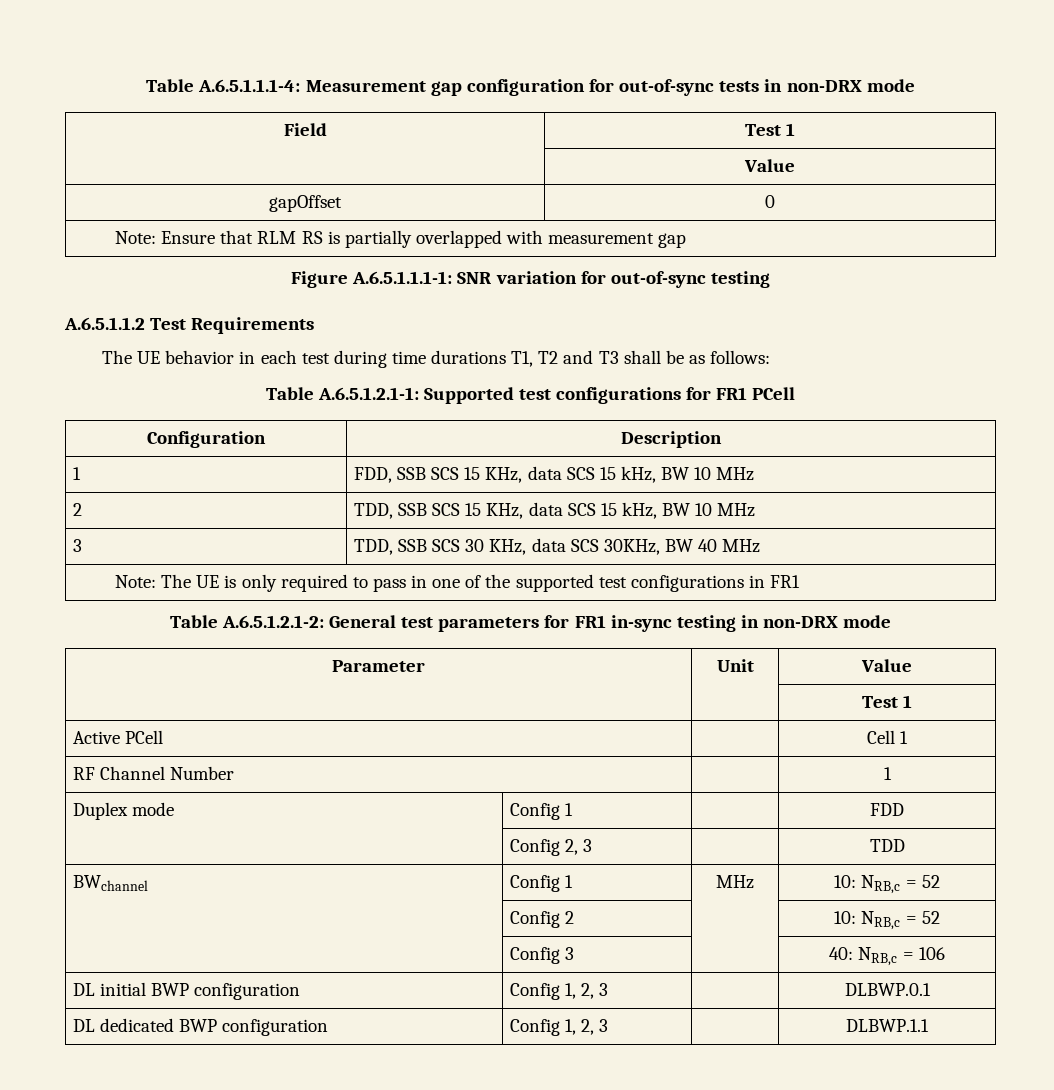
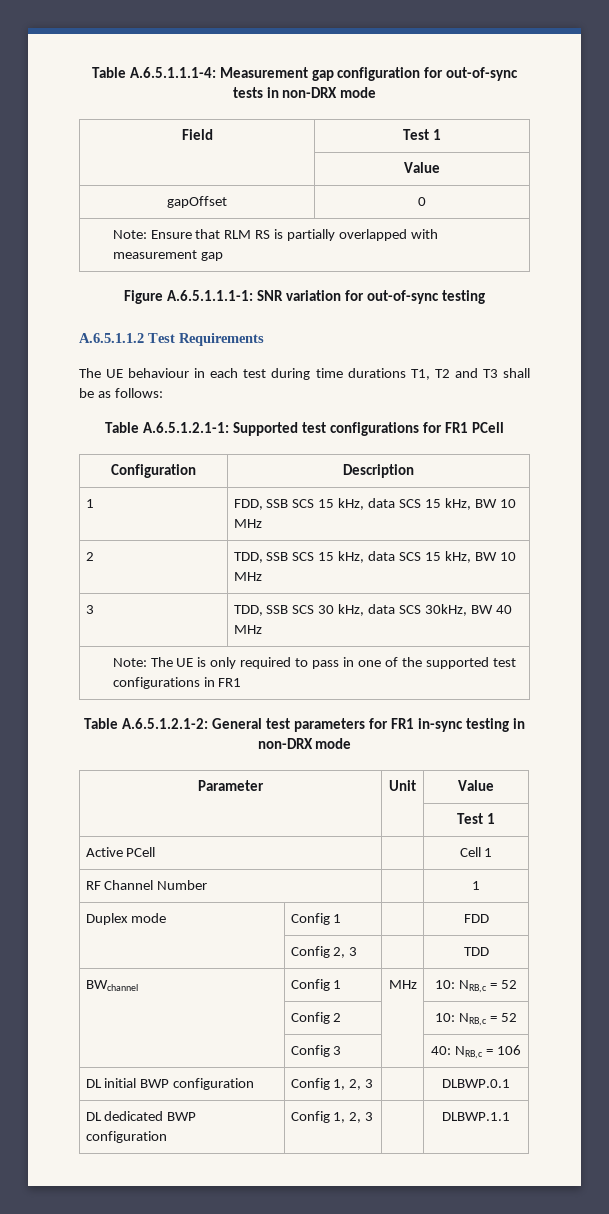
- The UE behavior in each test during time durations T1, T2 and T3 shall be as follows:
+ The UE behaviour in each test during time durations T1, T2 and T3 shall be as follows:
- 1 | FDD, SSB SCS 15 KHz, data SCS 15 kHz, BW 10 MHz
+ 1 | FDD, SSB SCS 15 kHz, data SCS 15 kHz, BW 10 MHz
- 2 | TDD, SSB SCS 15 KHz, data SCS 15 kHz, BW 10 MHz
+ 2 | TDD, SSB SCS 15 kHz, data SCS 15 kHz, BW 10 MHz
- 3 | TDD, SSB SCS 30 KHz, data SCS 30KHz, BW 40 MHz
+ 3 | TDD, SSB SCS 30 kHz, data SCS 30kHz, BW 40 MHz

